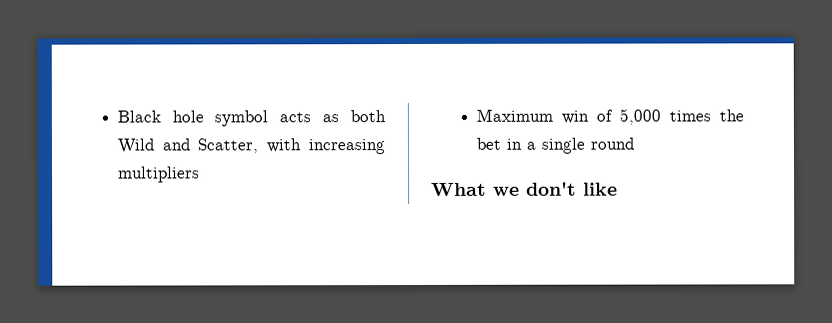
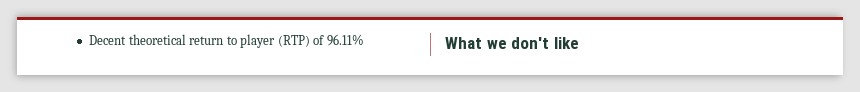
- Black hole symbol acts as both Wild and Scatter, with increasing multipliers
- Maximum win of 5,000 times the bet in a single round
+ Decent theoretical return to player (RTP) of 96.11%

